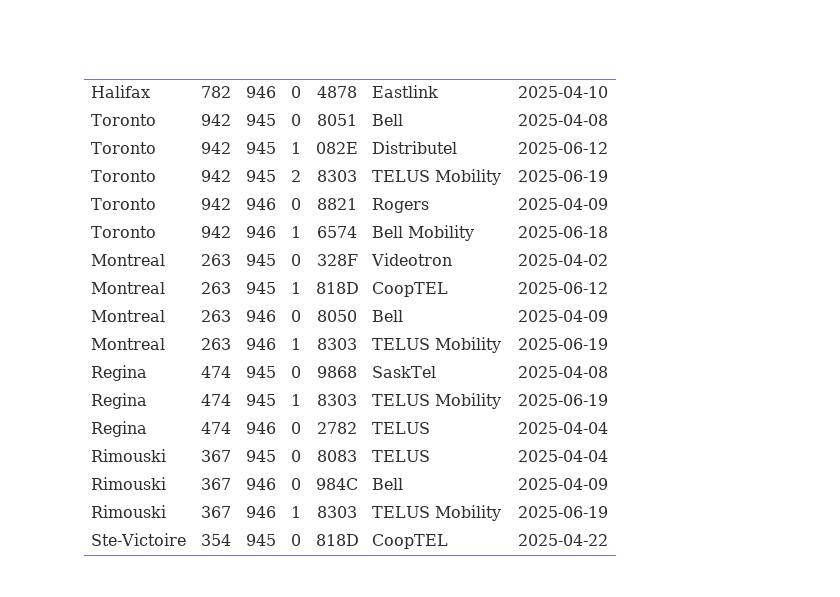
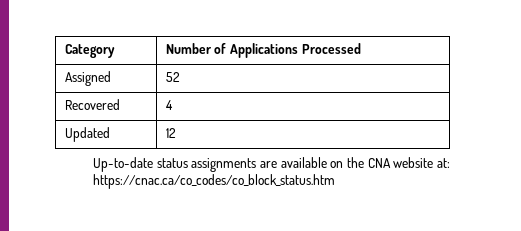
- Halifax | 782 | 946 | 0 | 4878 | Eastlink | 2025-04-10
- Toronto | 942 | 945 | 0 | 8051 | Bell | 2025-04-08
- Toronto | 942 | 945 | 1 | 082E | Distributel | 2025-06-12
- Toronto | 942 | 945 | 2 | 8303 | TELUS Mobility | 2025-06-19
- Toronto | 942 | 946 | 0 | 8821 | Rogers | 2025-04-09
- Toronto | 942 | 946 | 1 | 6574 | Bell Mobility | 2025-06-18
- Montreal | 263 | 945 | 0 | 328F | Videotron | 2025-04-02
- Montreal | 263 | 945 | 1 | 818D | CoopTEL | 2025-06-12
- Montreal | 263 | 946 | 0 | 8050 | Bell | 2025-04-09
- Montreal | 263 | 946 | 1 | 8303 | TELUS Mobility | 2025-06-19
- Regina | 474 | 945 | 0 | 9868 | SaskTel | 2025-04-08
- Regina | 474 | 945 | 1 | 8303 | TELUS Mobility | 2025-06-19
- Regina | 474 | 946 | 0 | 2782 | TELUS | 2025-04-04
- Rimouski | 367 | 945 | 0 | 8083 | TELUS | 2025-04-04
- Rimouski | 367 | 946 | 0 | 984C | Bell | 2025-04-09
- Rimouski | 367 | 946 | 1 | 8303 | TELUS Mobility | 2025-06-19
- Ste-Victoire | 354 | 945 | 0 | 818D | CoopTEL | 2025-04-22
+ Category | Number of Applications Processed
+ Assigned | 52
+ Recovered | 4
+ Updated | 12
+ Up-to-date status assignments are available on the CNA website at: https://cnac.ca/co_codes/co_block_status.htm

